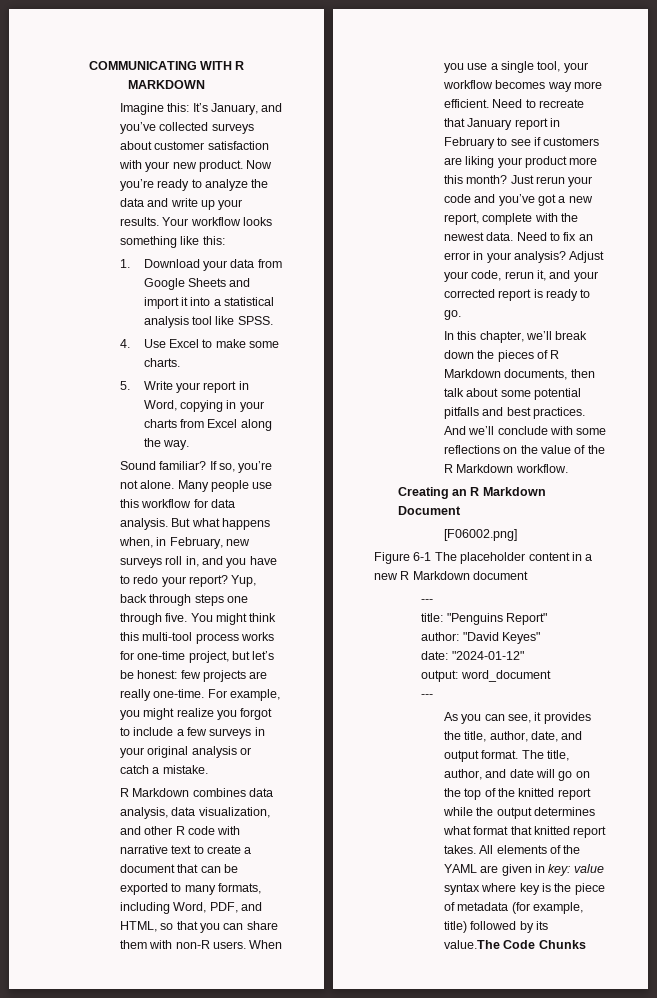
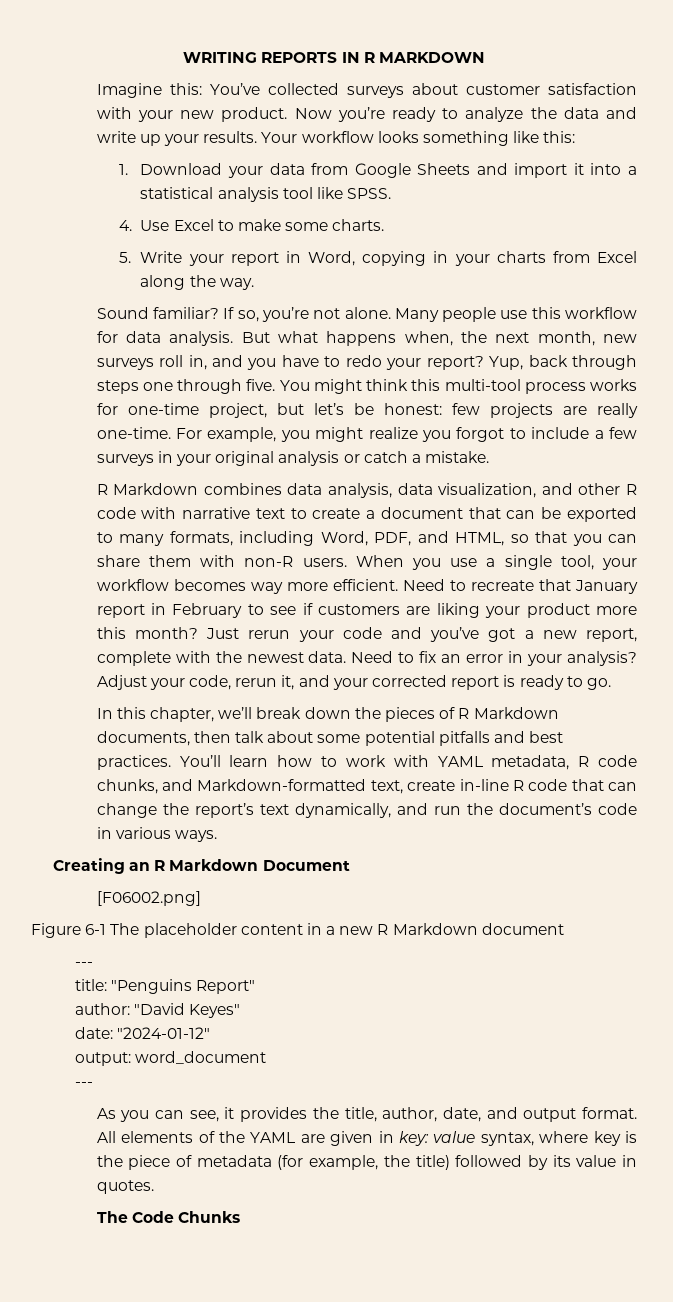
- COMMUNICATING WITH R MARKDOWN
+ WRITING REPORTS IN R MARKDOWN
- Imagine this: It’s January, and you’ve collected surveys about customer satisfaction with your new product.
+ Imagine this: You’ve collected surveys about customer satisfaction with your new product.
- But what happens when, in February, new surveys roll in, and you have to redo your report?
+ But what happens when, the next month, new surveys roll in, and you have to redo your report?
- And we’ll conclude with some reflections on the value of the R Markdown workflow.
+ You’ll learn how to work with YAML metadata, R code chunks, and Markdown-formatted text, create in-line R code that can change the report’s text dynamically, and run the document’s code in various ways.
- The title, author, and date will go on the top of the knitted report while the output determines what format that knitted report takes.
- All elements of the YAML are given in key: value syntax where key is the piece of metadata (for example, title) followed by its value.The Code Chunks
+ All elements of the YAML are given in key: value syntax, where key is the piece of metadata (for example, the title) followed by its value in quotes.
+ The Code Chunks

